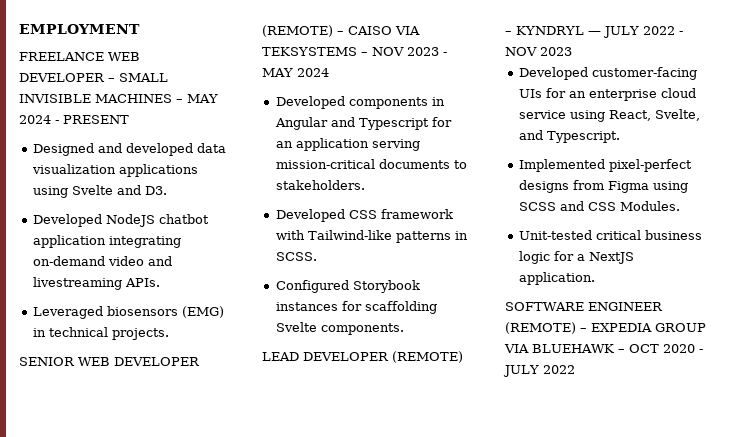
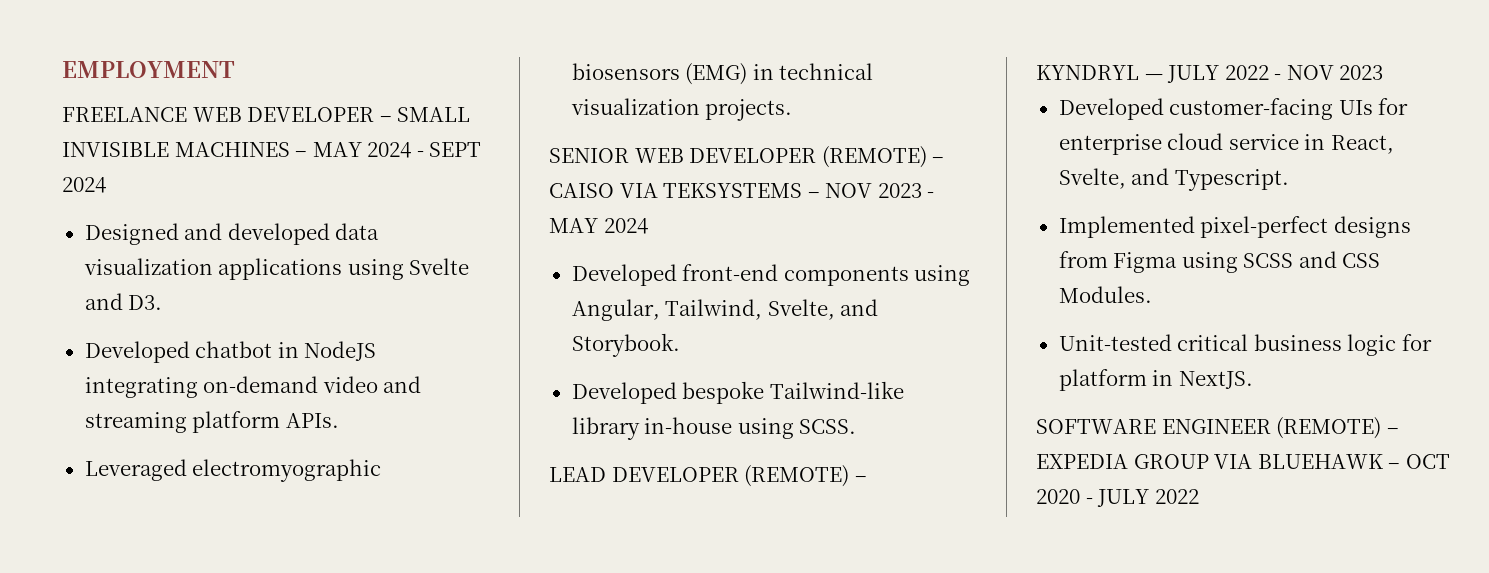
- FREELANCE WEB DEVELOPER – SMALL INVISIBLE MACHINES – MAY 2024 - PRESENT
+ FREELANCE WEB DEVELOPER – SMALL INVISIBLE MACHINES – MAY 2024 - SEPT 2024
- Developed NodeJS chatbot application integrating on-demand video and livestreaming APIs.
+ Developed chatbot in NodeJS integrating on-demand video and streaming platform APIs.
- Leveraged biosensors (EMG) in technical projects.
+ Leveraged electromyographic biosensors (EMG) in technical visualization projects.
- Developed components in Angular and Typescript for an application serving mission-critical documents to stakeholders.
- Developed CSS framework with Tailwind-like patterns in SCSS.
- Configured Storybook instances for scaffolding Svelte components.
+ Developed front-end components using Angular, Tailwind, Svelte, and Storybook.
+ Developed bespoke Tailwind-like library in-house using SCSS.
- Developed customer-facing UIs for an enterprise cloud service using React, Svelte, and Typescript.
+ Developed customer-facing UIs for enterprise cloud service in React, Svelte, and Typescript.
- Unit-tested critical business logic for a NextJS application.
+ Unit-tested critical business logic for platform in NextJS.

